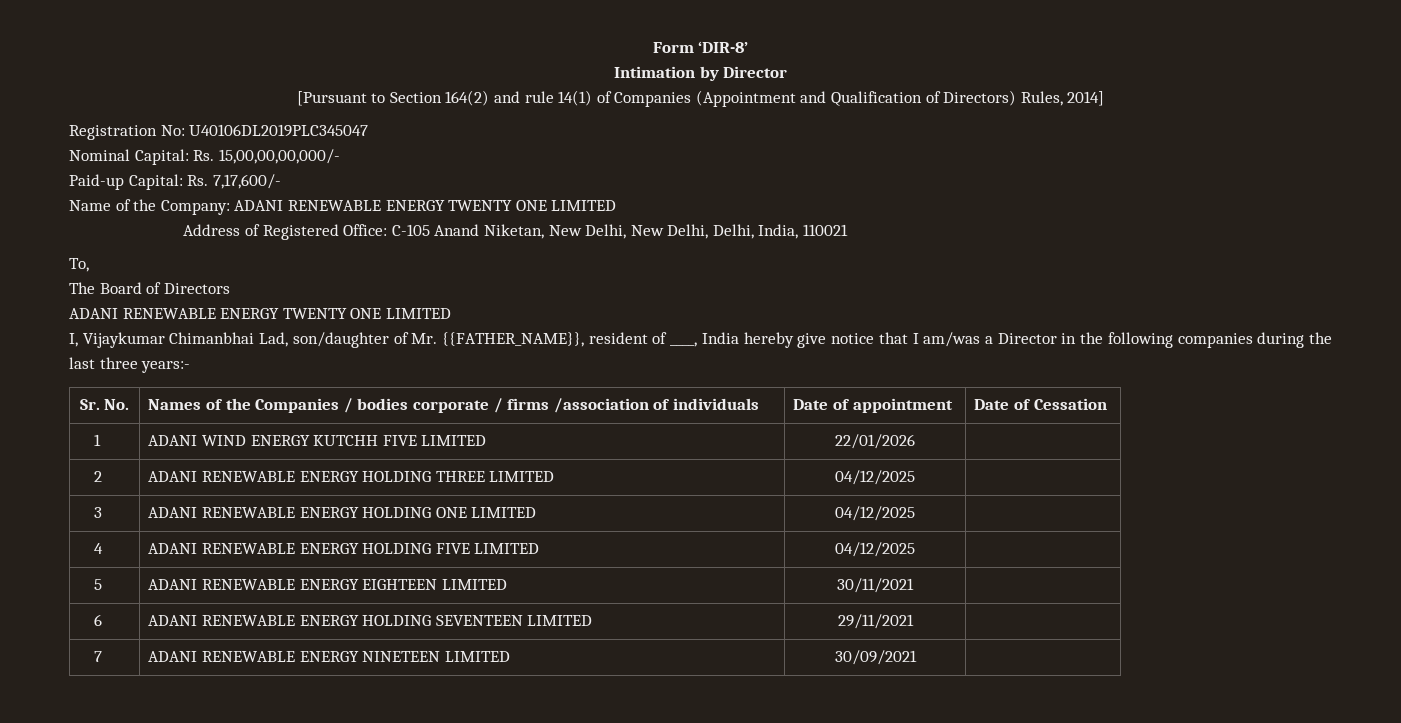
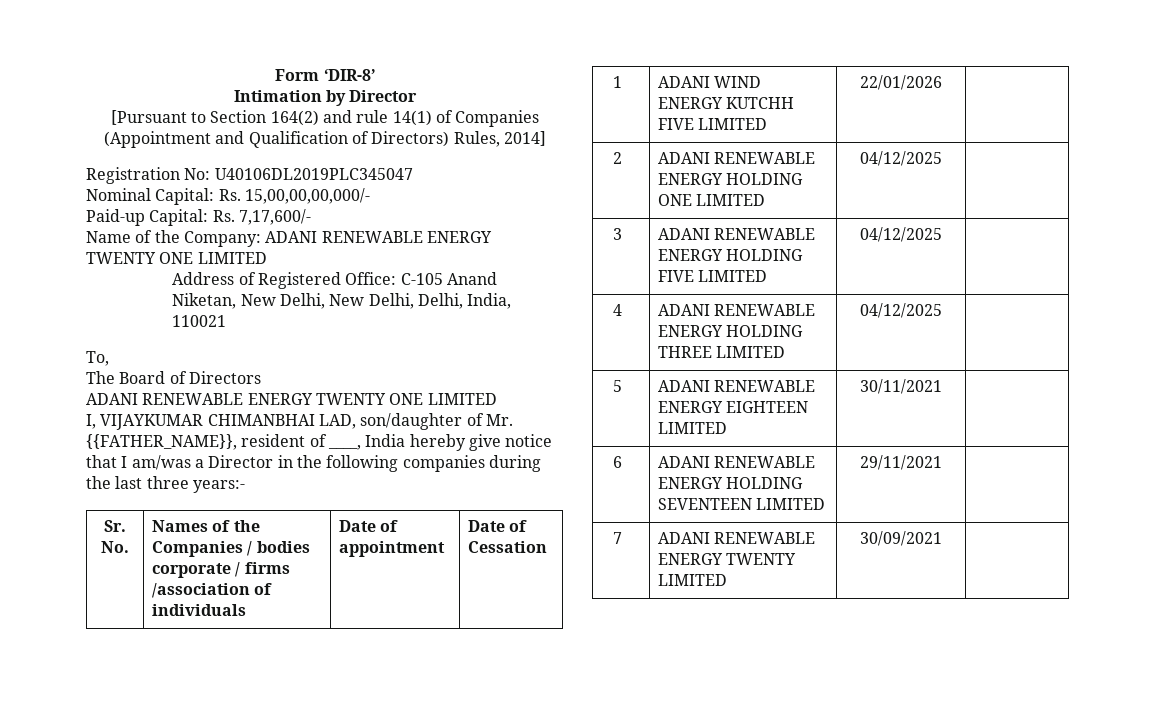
- I, Vijaykumar Chimanbhai Lad, son/daughter of Mr. {{FATHER_NAME}}, resident of ____, India hereby give notice that I am/was a Director in the following companies during the last three years:-
+ I, VIJAYKUMAR CHIMANBHAI LAD, son/daughter of Mr. {{FATHER_NAME}}, resident of ____, India hereby give notice that I am/was a Director in the following companies during the last three years:-
- 2 | ADANI RENEWABLE ENERGY HOLDING THREE LIMITED | 04/12/2025 |
+ 2 | ADANI RENEWABLE ENERGY HOLDING ONE LIMITED | 04/12/2025 |
- 3 | ADANI RENEWABLE ENERGY HOLDING ONE LIMITED | 04/12/2025 |
+ 3 | ADANI RENEWABLE ENERGY HOLDING FIVE LIMITED | 04/12/2025 |
- 4 | ADANI RENEWABLE ENERGY HOLDING FIVE LIMITED | 04/12/2025 |
+ 4 | ADANI RENEWABLE ENERGY HOLDING THREE LIMITED | 04/12/2025 |
- 7 | ADANI RENEWABLE ENERGY NINETEEN LIMITED | 30/09/2021 |
+ 7 | ADANI RENEWABLE ENERGY TWENTY LIMITED | 30/09/2021 |

